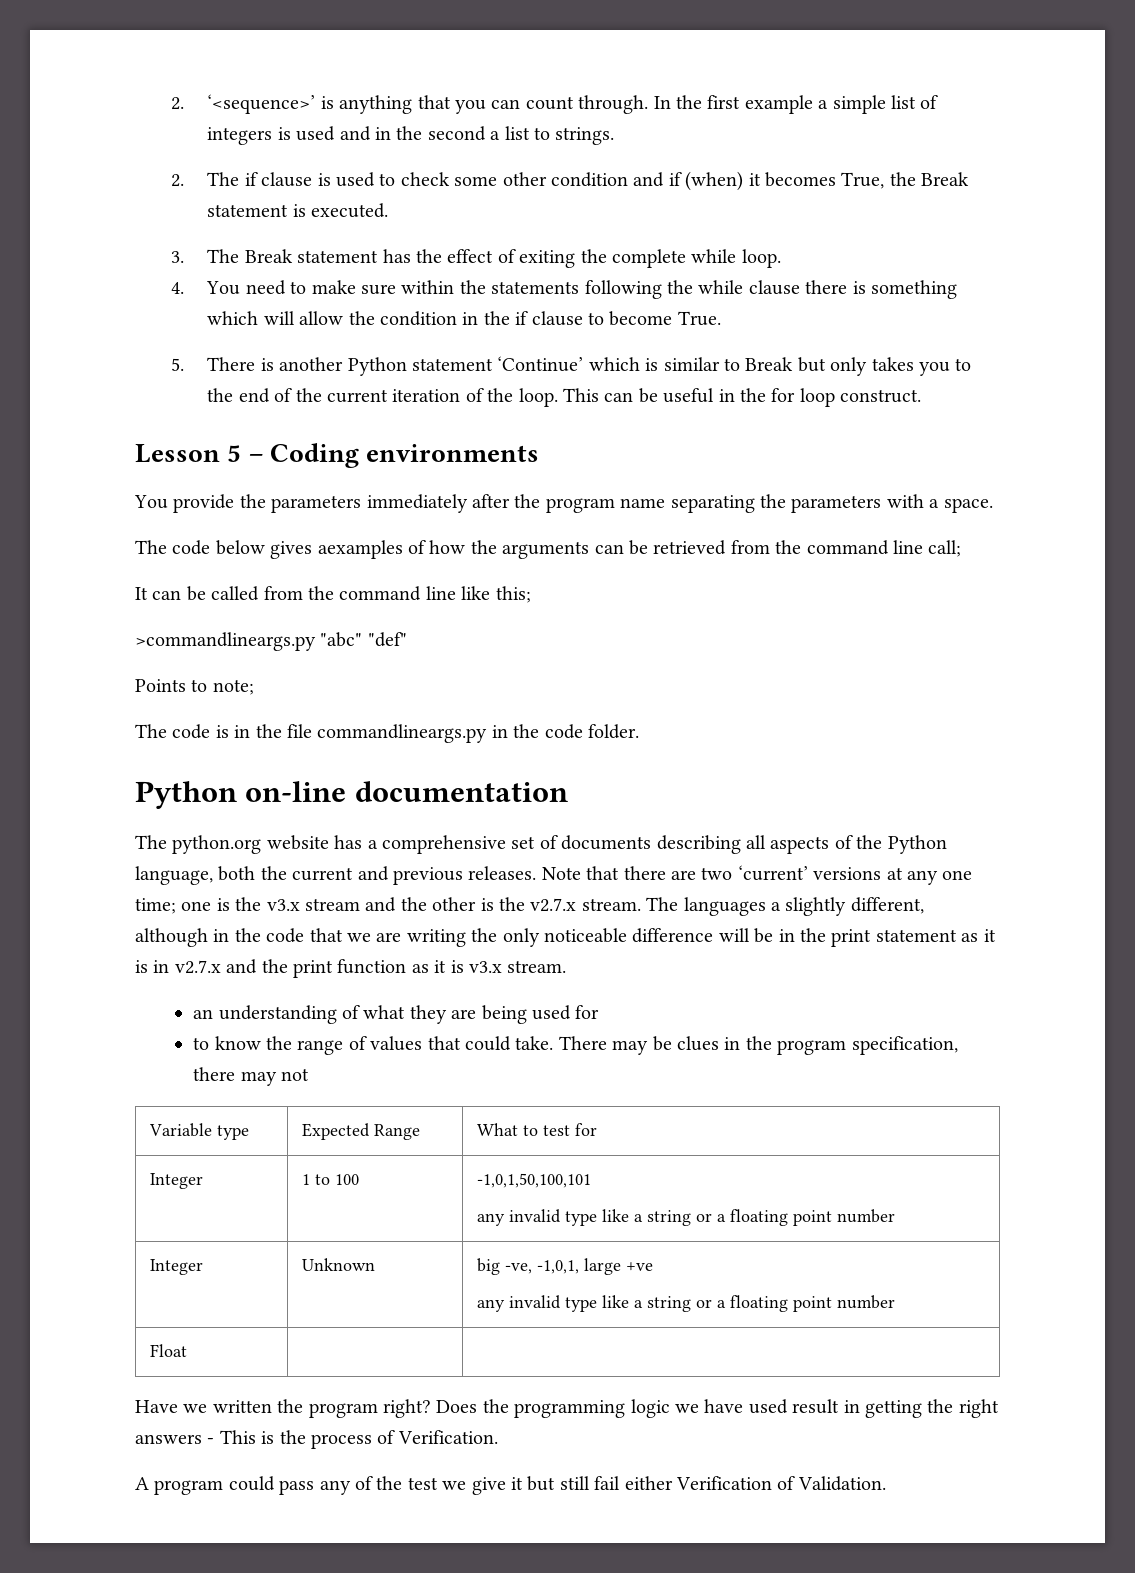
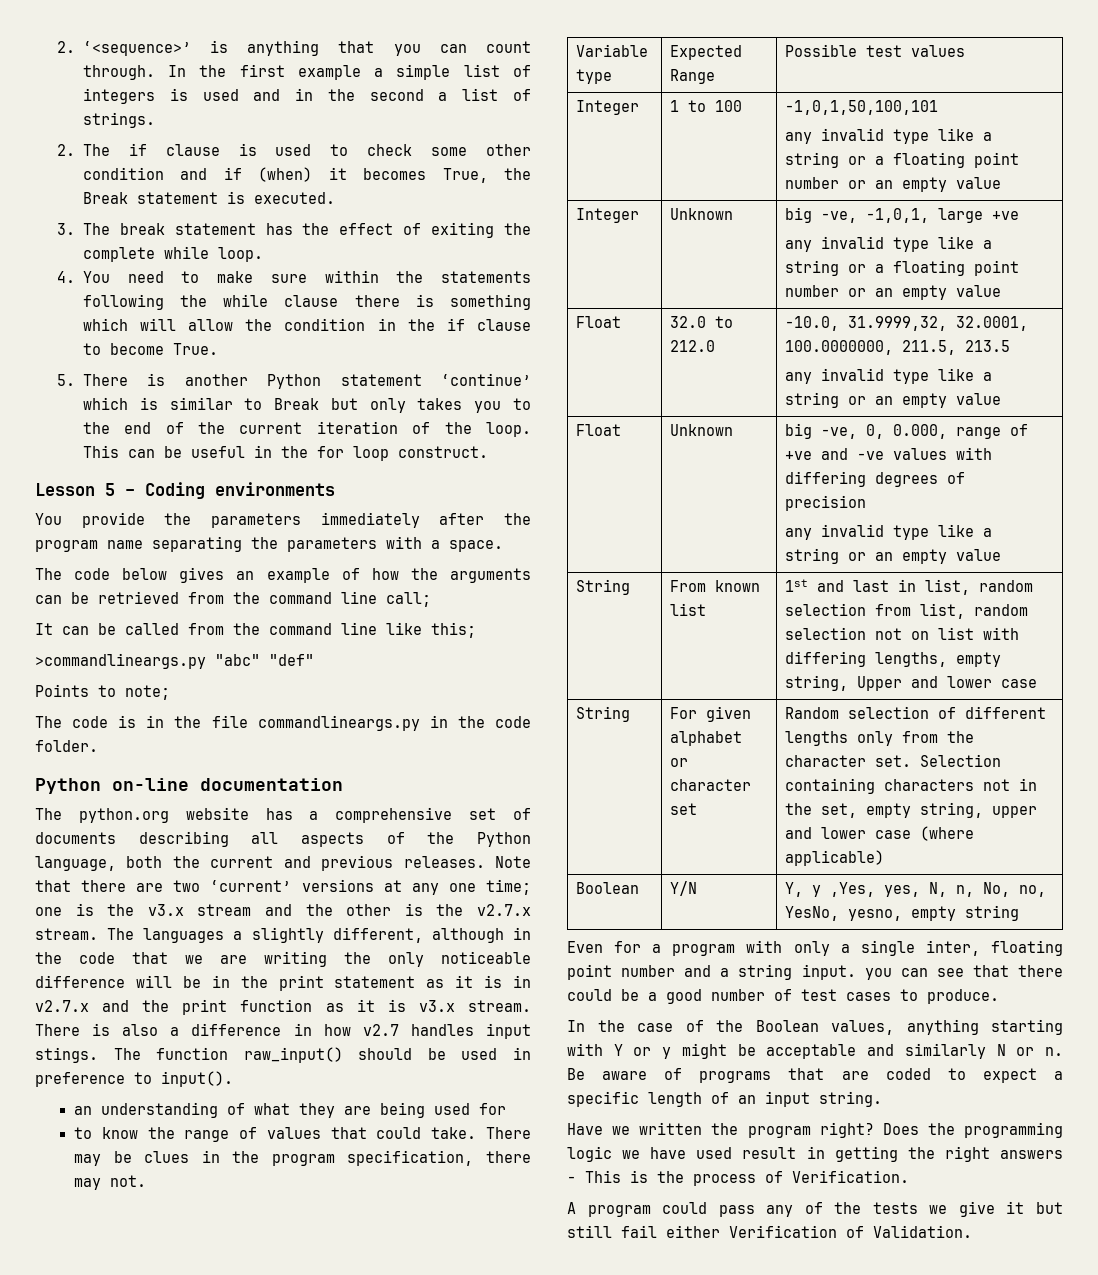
- In the first example a simple list of integers is used and in the second a list to strings.
+ In the first example a simple list of integers is used and in the second a list of strings.
- 3. The Break statement has the effect of exiting the complete while loop.
+ 3. The break statement has the effect of exiting the complete while loop.
- 5. There is another Python statement ‘Continue’ which is similar to Break but only takes you to the end of the current iteration of the loop.
+ 5. There is another Python statement ‘continue’ which is similar to Break but only takes you to the end of the current iteration of the loop.
- The code below gives aexamples of how the arguments can be retrieved from the command line call;
+ The code below gives an example of how the arguments can be retrieved from the command line call;
+ There is also a difference in how v2.7 handles input stings. The function raw_input() should be used in preference to input().
- There may be clues in the program specification, there may not
+ There may be clues in the program specification, there may not.
- Variable type | Expected Range | What to test for
+ Variable type | Expected Range | Possible test values
  Integer | 1 to 100 | -1,0,1,50,100,101
- any invalid type like a string or a floating point number
+ any invalid type like a string or a floating point number or an empty value
  Integer | Unknown | big -ve, -1,0,1, large +ve
- any invalid type like a string or a floating point number
- Float | |
+ any invalid type like a string or a floating point number or an empty value
+ Float | 32.0 to 212.0 | -10.0, 31.9999,32, 32.0001, 100.0000000, 211.5, 213.5
+ any invalid type like a string or an empty value
+ Float | Unknown | big -ve, 0, 0.000, range of +ve and -ve values with differing degrees of precision
+ any invalid type like a string or an empty value
+ String | From known list | 1st and last in list, random selection from list, random selection not on list with differing lengths, empty string, Upper and lower case
+ String | For given alphabet or character set | Random selection of different lengths only from the character set. Selection containing characters not in the set, empty string, upper and lower case (where applicable)
+ Boolean | Y/N | Y, y ,Yes, yes, N, n, No, no, YesNo, yesno, empty string
+ Even for a program with only a single inter, floating point number and a string input. you can see that there could be a good number of test cases to produce.
+ In the case of the Boolean values, anything starting with Y or y might be acceptable and similarly N or n. Be aware of programs that are coded to expect a specific length of an input string.
- A program could pass any of the test we give it but still fail either Verification of Validation.
+ A program could pass any of the tests we give it but still fail either Verification of Validation.

